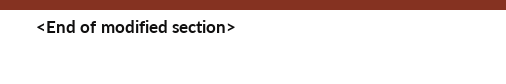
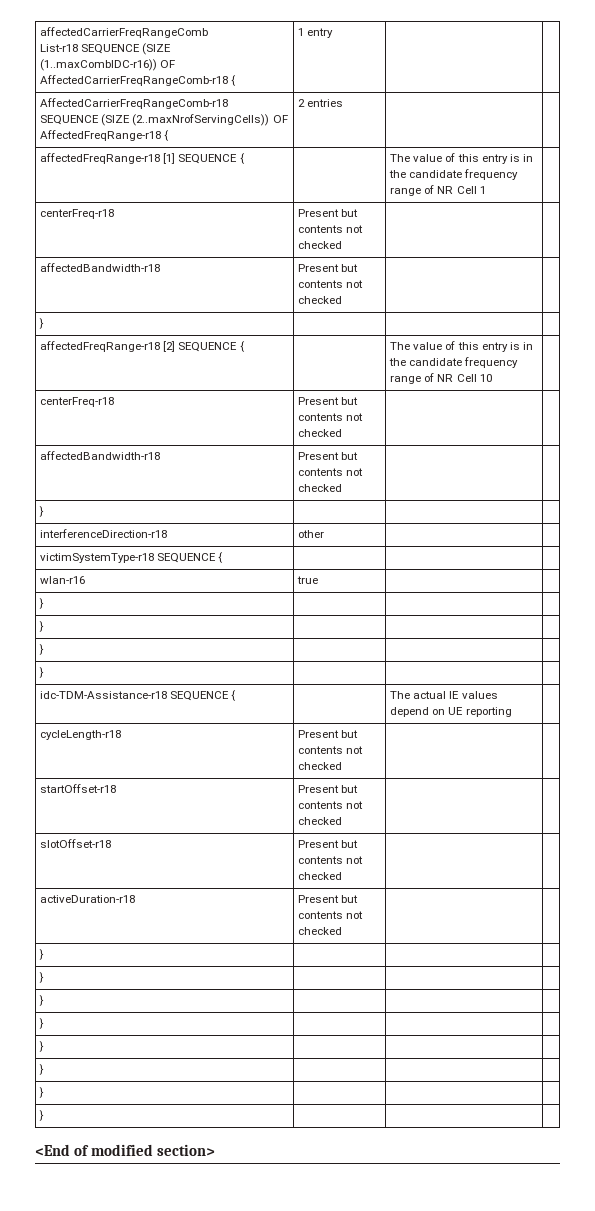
+ affectedCarrierFreqRangeComb
+ List-r18 SEQUENCE (SIZE (1..maxCombIDC-r16)) OF AffectedCarrierFreqRangeComb-r18 { | 1 entry | |
+ AffectedCarrierFreqRangeComb-r18 SEQUENCE (SIZE (2..maxNrofServingCells)) OF AffectedFreqRange-r18 { | 2 entries | |
+ affectedFreqRange-r18 [1] SEQUENCE { | | The value of this entry is in the candidate frequency range of NR Cell 1 |
+ centerFreq-r18 | Present but contents not checked | |
+ affectedBandwidth-r18 | Present but contents not checked | |
+ } | | |
+ affectedFreqRange-r18 [2] SEQUENCE { | | The value of this entry is in the candidate frequency range of NR Cell 10 |
+ centerFreq-r18 | Present but contents not checked | |
+ affectedBandwidth-r18 | Present but contents not checked | |
+ } | | |
+ interferenceDirection-r18 | other | |
+ victimSystemType-r18 SEQUENCE { | | |
+ wlan-r16 | true | |
+ } | | |
+ } | | |
+ } | | |
+ } | | |
+ idc-TDM-Assistance-r18 SEQUENCE { | | The actual IE values depend on UE reporting |
+ cycleLength-r18 | Present but contents not checked | |
+ startOffset-r18 | Present but contents not checked | |
+ slotOffset-r18 | Present but contents not checked | |
+ activeDuration-r18 | Present but contents not checked | |
+ } | | |
+ } | | |
+ } | | |
+ } | | |
+ } | | |
+ } | | |
+ } | | |
+ } | | |

